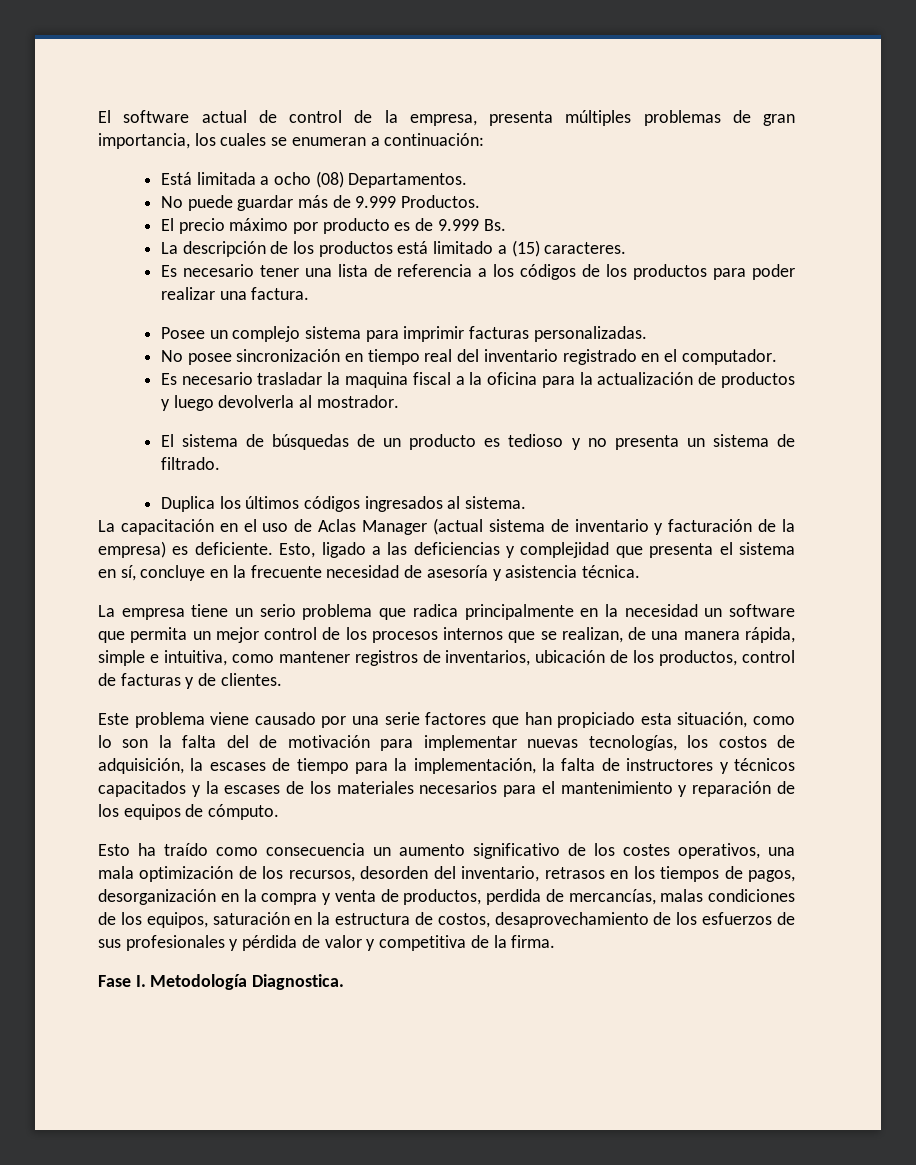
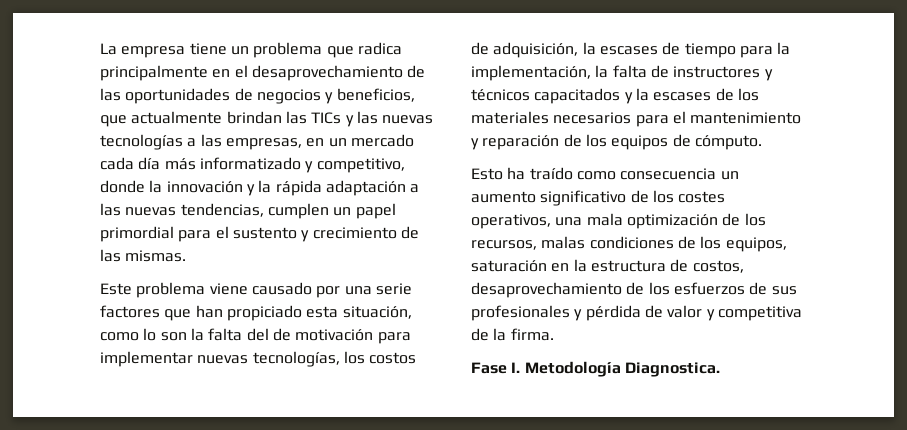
- El software actual de control de la empresa, presenta múltiples problemas de gran importancia, los cuales se enumeran a continuación:
- Está limitada a ocho (08) Departamentos.
- No puede guardar más de 9.999 Productos.
- El precio máximo por producto es de 9.999 Bs.
- La descripción de los productos está limitado a (15) caracteres.
- Es necesario tener una lista de referencia a los códigos de los productos para poder realizar una factura.
- Posee un complejo sistema para imprimir facturas personalizadas.
- No posee sincronización en tiempo real del inventario registrado en el computador.
- Es necesario trasladar la maquina fiscal a la oficina para la actualización de productos y luego devolverla al mostrador.
- El sistema de búsquedas de un producto es tedioso y no presenta un sistema de filtrado.
- Duplica los últimos códigos ingresados al sistema.
- La capacitación en el uso de Aclas Manager (actual sistema de inventario y facturación de la empresa) es deficiente. Esto, ligado a las deficiencias y complejidad que presenta el sistema en sí, concluye en la frecuente necesidad de asesoría y asistencia técnica.
- La empresa tiene un serio problema que radica principalmente en la necesidad un software que permita un mejor control de los procesos internos que se realizan, de una manera rápida, simple e intuitiva, como mantener registros de inventarios, ubicación de los productos, control de facturas y de clientes.
+ La empresa tiene un problema que radica principalmente en el desaprovechamiento de las oportunidades de negocios y beneficios, que actualmente brindan las TICs y las nuevas tecnologías a las empresas, en un mercado cada día más informatizado y competitivo, donde la innovación y la rápida adaptación a las nuevas tendencias, cumplen un papel primordial para el sustento y crecimiento de las mismas.
- Esto ha traído como consecuencia un aumento significativo de los costes operativos, una mala optimización de los recursos, desorden del inventario, retrasos en los tiempos de pagos, desorganización en la compra y venta de productos, perdida de mercancías, malas condiciones de los equipos, saturación en la estructura de costos, desaprovechamiento de los esfuerzos de sus profesionales y pérdida de valor y competitiva de la firma.
+ Esto ha traído como consecuencia un aumento significativo de los costes operativos, una mala optimización de los recursos, malas condiciones de los equipos, saturación en la estructura de costos, desaprovechamiento de los esfuerzos de sus profesionales y pérdida de valor y competitiva de la firma.

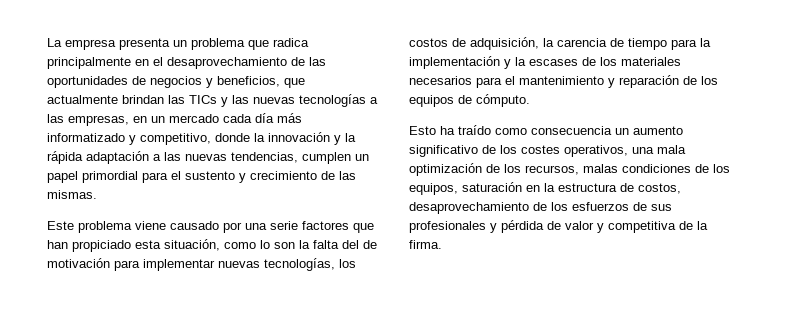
- La empresa tiene un problema que radica principalmente en el desaprovechamiento de las oportunidades de negocios y beneficios, que actualmente brindan las TICs y las nuevas tecnologías a las empresas, en un mercado cada día más informatizado y competitivo, donde la innovación y la rápida adaptación a las nuevas tendencias, cumplen un papel primordial para el sustento y crecimiento de las mismas.
+ La empresa presenta un problema que radica principalmente en el desaprovechamiento de las oportunidades de negocios y beneficios, que actualmente brindan las TICs y las nuevas tecnologías a las empresas, en un mercado cada día más informatizado y competitivo, donde la innovación y la rápida adaptación a las nuevas tendencias, cumplen un papel primordial para el sustento y crecimiento de las mismas.
- Este problema viene causado por una serie factores que han propiciado esta situación, como lo son la falta del de motivación para implementar nuevas tecnologías, los costos de adquisición, la escases de tiempo para la implementación, la falta de instructores y técnicos capacitados y la escases de los materiales necesarios para el mantenimiento y reparación de los equipos de cómputo.
+ Este problema viene causado por una serie factores que han propiciado esta situación, como lo son la falta del de motivación para implementar nuevas tecnologías, los costos de adquisición, la carencia de tiempo para la implementación y la escases de los materiales necesarios para el mantenimiento y reparación de los equipos de cómputo.
- Fase I. Metodología Diagnostica.

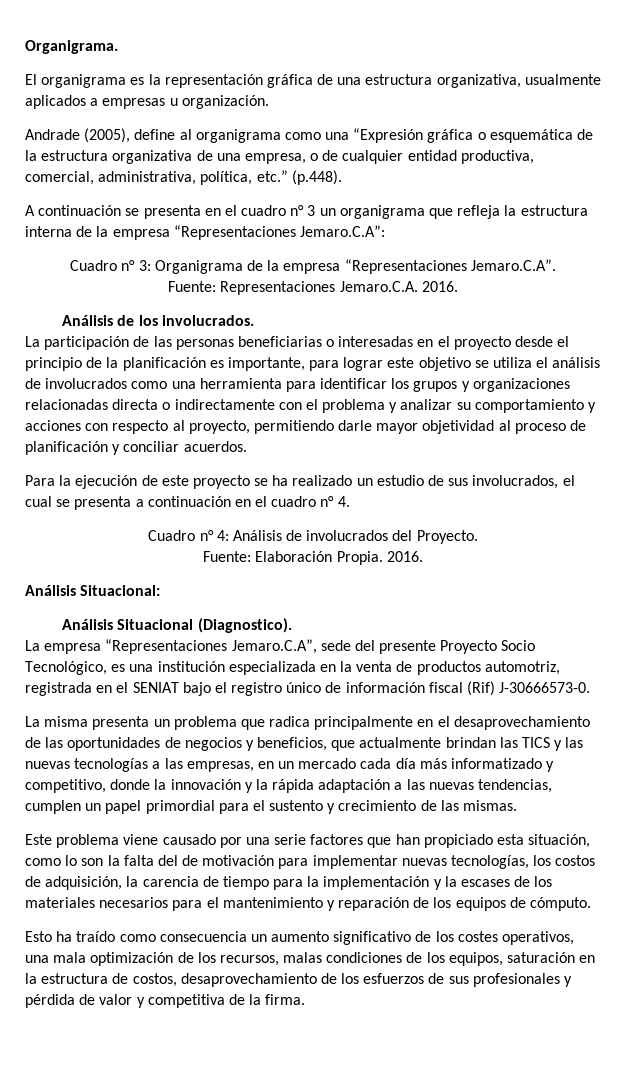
- La empresa presenta un problema que radica principalmente en el desaprovechamiento de las oportunidades de negocios y beneficios, que actualmente brindan las TICs y las nuevas tecnologías a las empresas, en un mercado cada día más informatizado y competitivo, donde la innovación y la rápida adaptación a las nuevas tendencias, cumplen un papel primordial para el sustento y crecimiento de las mismas.
+ Organigrama.
+ El organigrama es la representación gráfica de una estructura organizativa, usualmente aplicados a empresas u organización.
+ Andrade (2005), define al organigrama como una “Expresión gráfica o esquemática de la estructura organizativa de una empresa, o de cualquier entidad productiva, comercial, administrativa, política, etc.” (p.448).
+ A continuación se presenta en el cuadro n° 3 un organigrama que refleja la estructura interna de la empresa “Representaciones Jemaro.C.A”:
+ Cuadro n° 3: Organigrama de la empresa “Representaciones Jemaro.C.A”.
+ Fuente: Representaciones Jemaro.C.A. 2016.
+ Análisis de los involucrados.
+ La participación de las personas beneficiarias o interesadas en el proyecto desde el principio de la planificación es importante, para lograr este objetivo se utiliza el análisis de involucrados como una herramienta para identificar los grupos y organizaciones relacionadas directa o indirectamente con el problema y analizar su comportamiento y acciones con respecto al proyecto, permitiendo darle mayor objetividad al proceso de planificación y conciliar acuerdos.
+ Para la ejecución de este proyecto se ha realizado un estudio de sus involucrados, el cual se presenta a continuación en el cuadro n° 4.
+ Cuadro n° 4: Análisis de involucrados del Proyecto.
+ Fuente: Elaboración Propia. 2016.
+ Análisis Situacional:
+ Análisis Situacional (Diagnostico).
+ La empresa “Representaciones Jemaro.C.A”, sede del presente Proyecto Socio Tecnológico, es una institución especializada en la venta de productos automotriz, registrada en el SENIAT bajo el registro único de información fiscal (Rif) J-30666573-0.
+ La misma presenta un problema que radica principalmente en el desaprovechamiento de las oportunidades de negocios y beneficios, que actualmente brindan las TICS y las nuevas tecnologías a las empresas, en un mercado cada día más informatizado y competitivo, donde la innovación y la rápida adaptación a las nuevas tendencias, cumplen un papel primordial para el sustento y crecimiento de las mismas.

